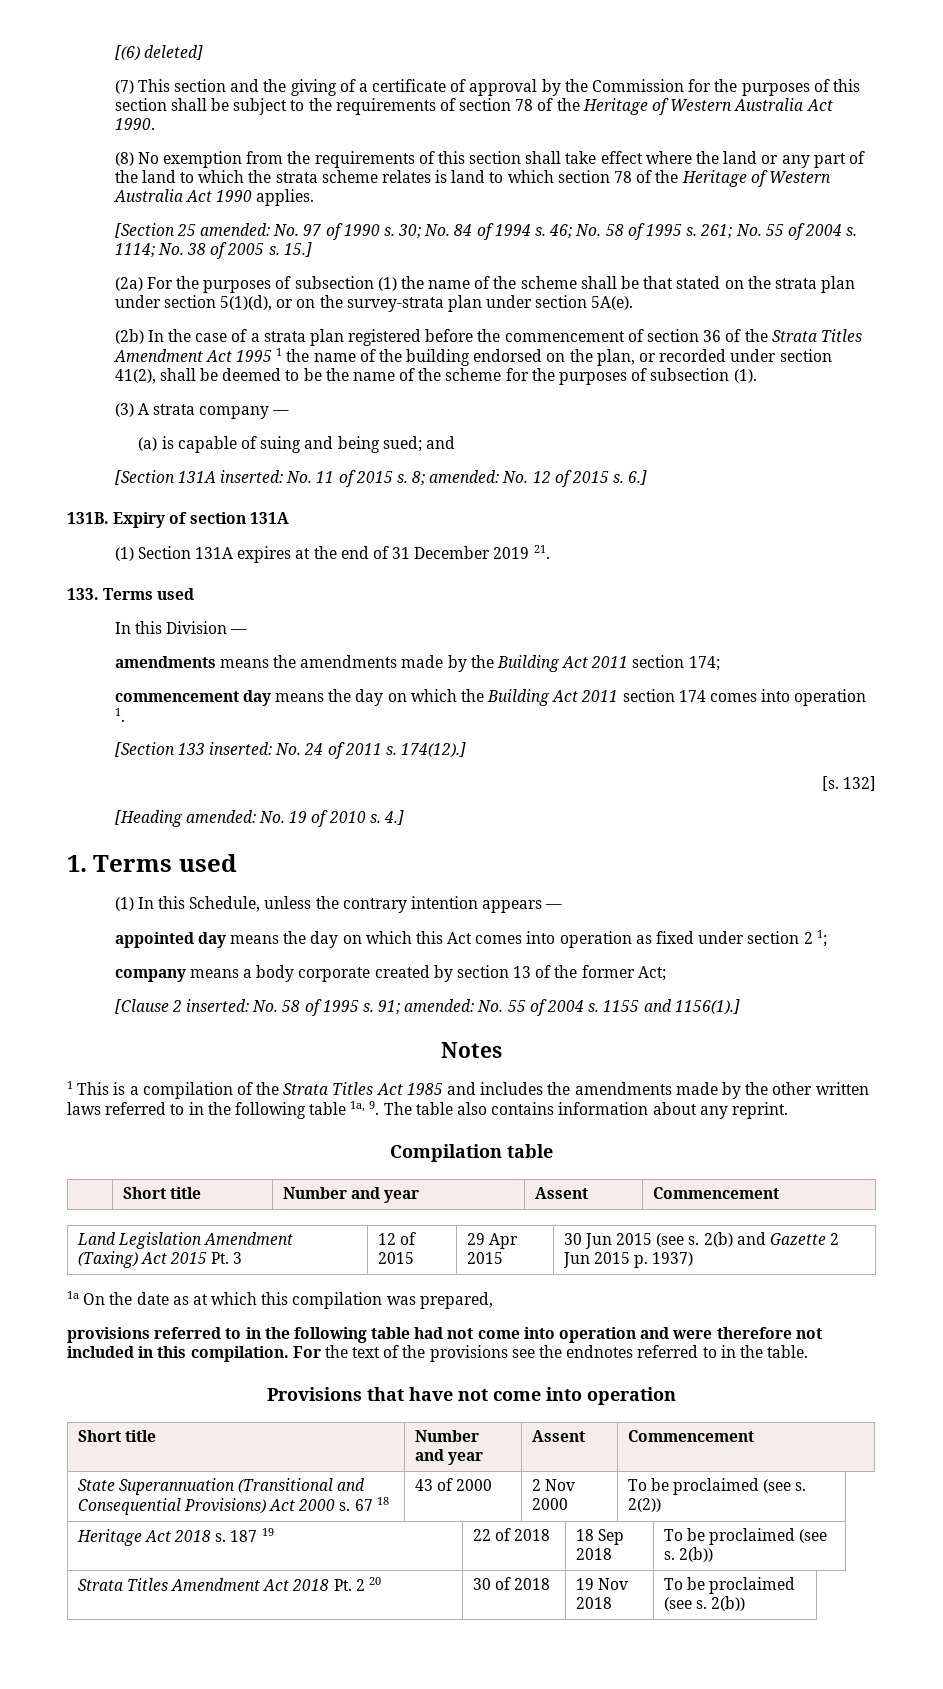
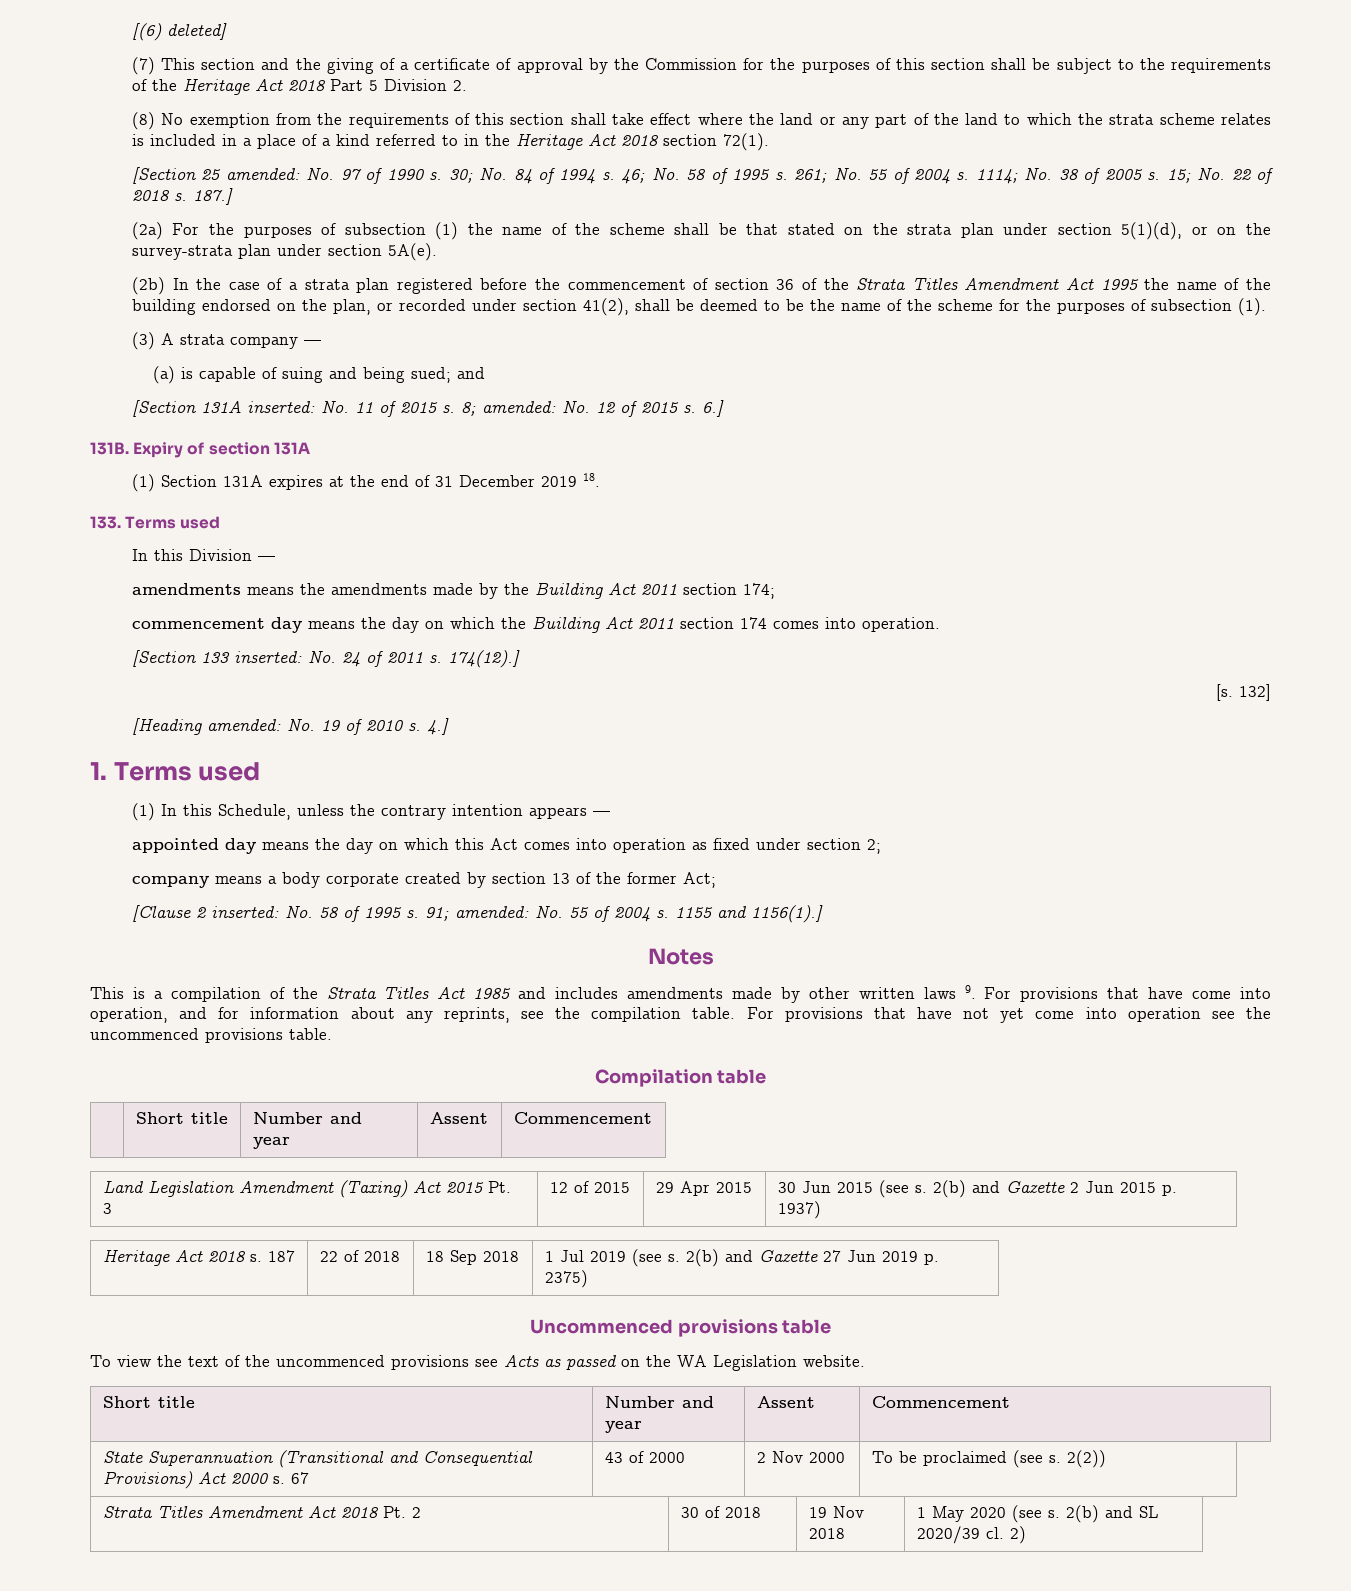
- (7) This section and the giving of a certificate of approval by the Commission for the purposes of this section shall be subject to the requirements of section 78 of the Heritage of Western Australia Act 1990.
+ (7) This section and the giving of a certificate of approval by the Commission for the purposes of this section shall be subject to the requirements of the Heritage Act 2018 Part 5 Division 2.
- (8) No exemption from the requirements of this section shall take effect where the land or any part of the land to which the strata scheme relates is land to which section 78 of the Heritage of Western Australia Act 1990 applies.
+ (8) No exemption from the requirements of this section shall take effect where the land or any part of the land to which the strata scheme relates is included in a place of a kind referred to in the Heritage Act 2018 section 72(1).
- 15.]
+ 15; No. 22 of 2018 s. 187.]
- (2b) In the case of a strata plan registered before the commencement of section 36 of the Strata Titles Amendment Act 1995 1 the name of the building endorsed on the plan, or recorded under section 41(2), shall be deemed to be the name of the scheme for the purposes of subsection (1).
+ (2b) In the case of a strata plan registered before the commencement of section 36 of the Strata Titles Amendment Act 1995 the name of the building endorsed on the plan, or recorded under section 41(2), shall be deemed to be the name of the scheme for the purposes of subsection (1).
- (1) Section 131A expires at the end of 31 December 2019 21.
+ (1) Section 131A expires at the end of 31 December 2019 18.
- commencement day means the day on which the Building Act 2011 section 174 comes into operation 1.
+ commencement day means the day on which the Building Act 2011 section 174 comes into operation.
- appointed day means the day on which this Act comes into operation as fixed under section 2 1;
+ appointed day means the day on which this Act comes into operation as fixed under section 2;
- 1 This is a compilation of the Strata Titles Act 1985 and includes the amendments made by the other written laws referred to in the following table 1a, 9. The table also contains information about any reprint.
+ This is a compilation of the Strata Titles Act 1985 and includes amendments made by other written laws 9. For provisions that have come into operation, and for information about any reprints, see the compilation table. For provisions that have not yet come into operation see the uncommenced provisions table.
- 1a On the date as at which this compilation was prepared,
- provisions referred to in the following table had not come into operation and were therefore not included in this compilation. For the text of the provisions see the endnotes referred to in the table.
- Provisions that have not come into operation
+ Heritage Act 2018 s. 187 | 22 of 2018 | 18 Sep 2018 | 1 Jul 2019 (see s. 2(b) and Gazette 27 Jun 2019 p. 2375)
+ Uncommenced provisions table
+ To view the text of the uncommenced provisions see Acts as passed on the WA Legislation website.
- State Superannuation (Transitional and Consequential Provisions) Act 2000 s. 67 18 | 43 of 2000 | 2 Nov 2000 | To be proclaimed (see s. 2(2))
+ State Superannuation (Transitional and Consequential Provisions) Act 2000 s. 67 | 43 of 2000 | 2 Nov 2000 | To be proclaimed (see s. 2(2))
- Heritage Act 2018 s. 187 19 | 22 of 2018 | 18 Sep 2018 | To be proclaimed (see s. 2(b))
- Strata Titles Amendment Act 2018 Pt. 2 20 | 30 of 2018 | 19 Nov 2018 | To be proclaimed (see s. 2(b))
+ Strata Titles Amendment Act 2018 Pt. 2 | 30 of 2018 | 19 Nov 2018 | 1 May 2020 (see s. 2(b) and SL 2020/39 cl. 2)

